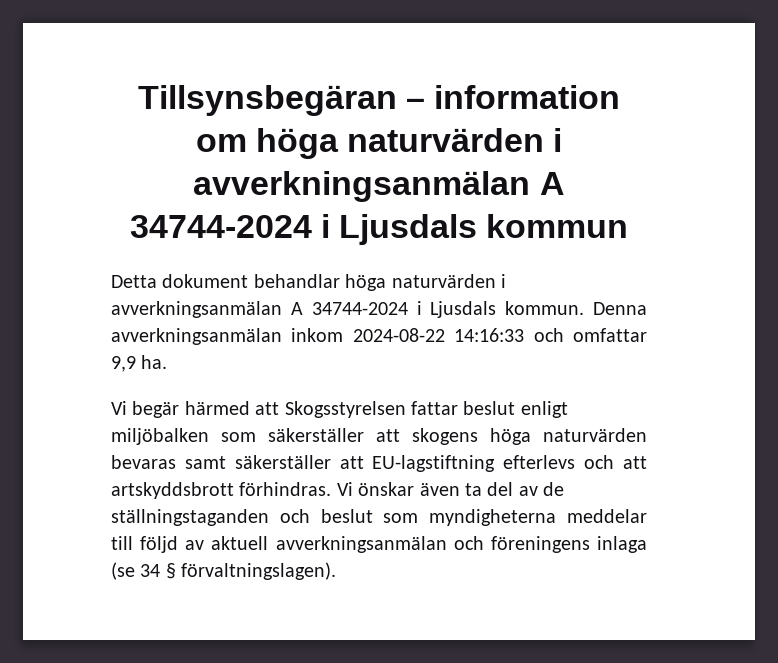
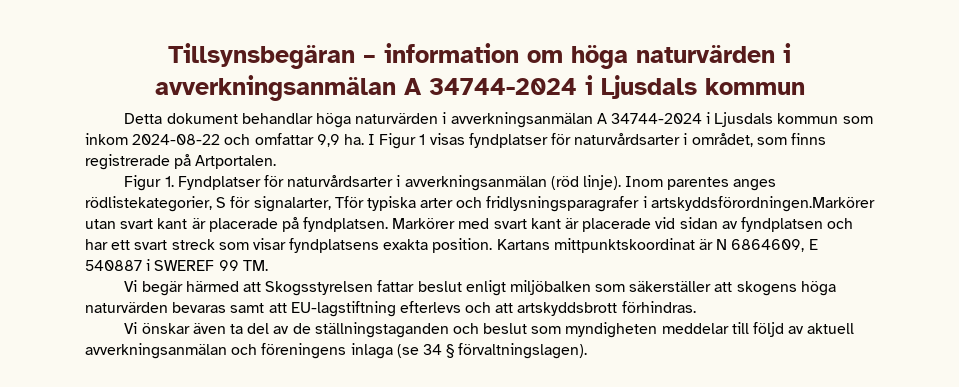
- Detta dokument behandlar höga naturvärden i avverkningsanmälan A 34744-2024 i Ljusdals kommun. Denna avverkningsanmälan inkom 2024-08-22 14:16:33 och omfattar 9,9 ha.
+ Detta dokument behandlar höga naturvärden i avverkningsanmälan A 34744-2024 i Ljusdals kommun som inkom 2024-08-22 och omfattar 9,9 ha. I Figur 1 visas fyndplatser för naturvårdsarter i området, som finns registrerade på Artportalen.
+ Figur 1. Fyndplatser för naturvårdsarter i avverkningsanmälan (röd linje). Inom parentes anges rödlistekategorier, S för signalarter, Tför typiska arter och fridlysningsparagrafer i artskyddsförordningen.Markörer utan svart kant är placerade på fyndplatsen. Markörer med svart kant är placerade vid sidan av fyndplatsen och har ett svart streck som visar fyndplatsens exakta position. Kartans mittpunktskoordinat är N 6864609, E 540887 i SWEREF 99 TM.
- Vi begär härmed att Skogsstyrelsen fattar beslut enligt miljöbalken som säkerställer att skogens höga naturvärden bevaras samt säkerställer att EU-lagstiftning efterlevs och att artskyddsbrott förhindras. Vi önskar även ta del av de ställningstaganden och beslut som myndigheterna meddelar till följd av aktuell avverkningsanmälan och föreningens inlaga (se 34 § förvaltningslagen).
+ Vi begär härmed att Skogsstyrelsen fattar beslut enligt miljöbalken som säkerställer att skogens höga naturvärden bevaras samt att EU-lagstiftning efterlevs och att artskyddsbrott förhindras.
+ Vi önskar även ta del av de ställningstaganden och beslut som myndigheten meddelar till följd av aktuell avverkningsanmälan och föreningens inlaga (se 34 § förvaltningslagen).

